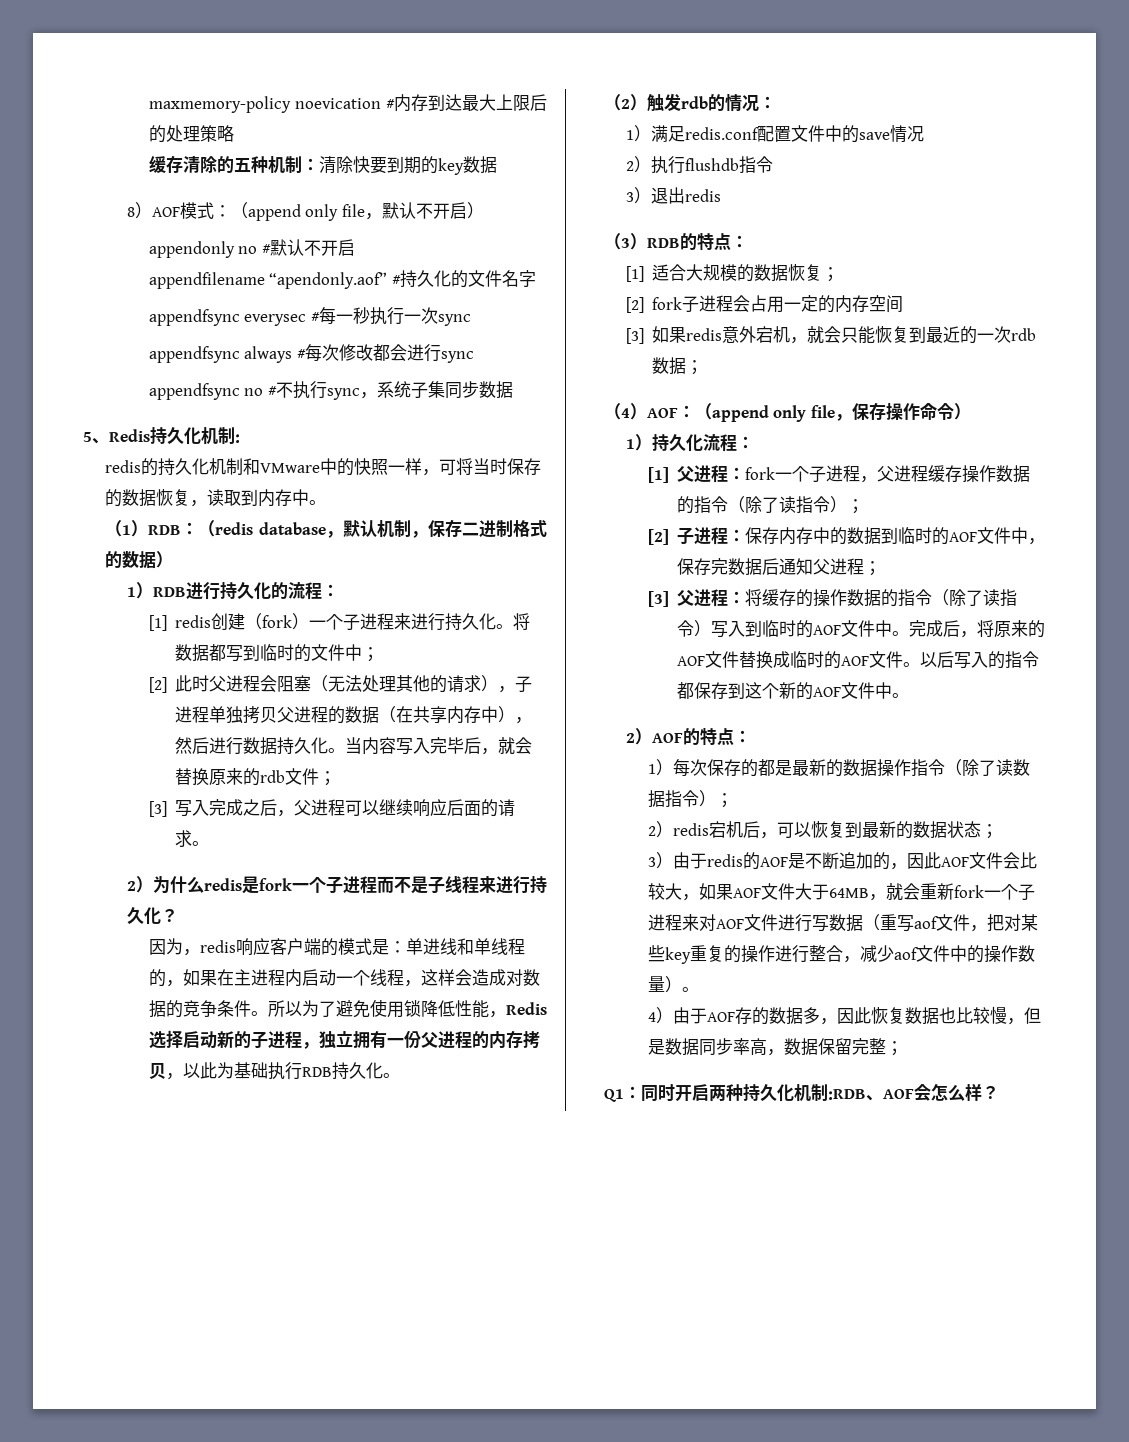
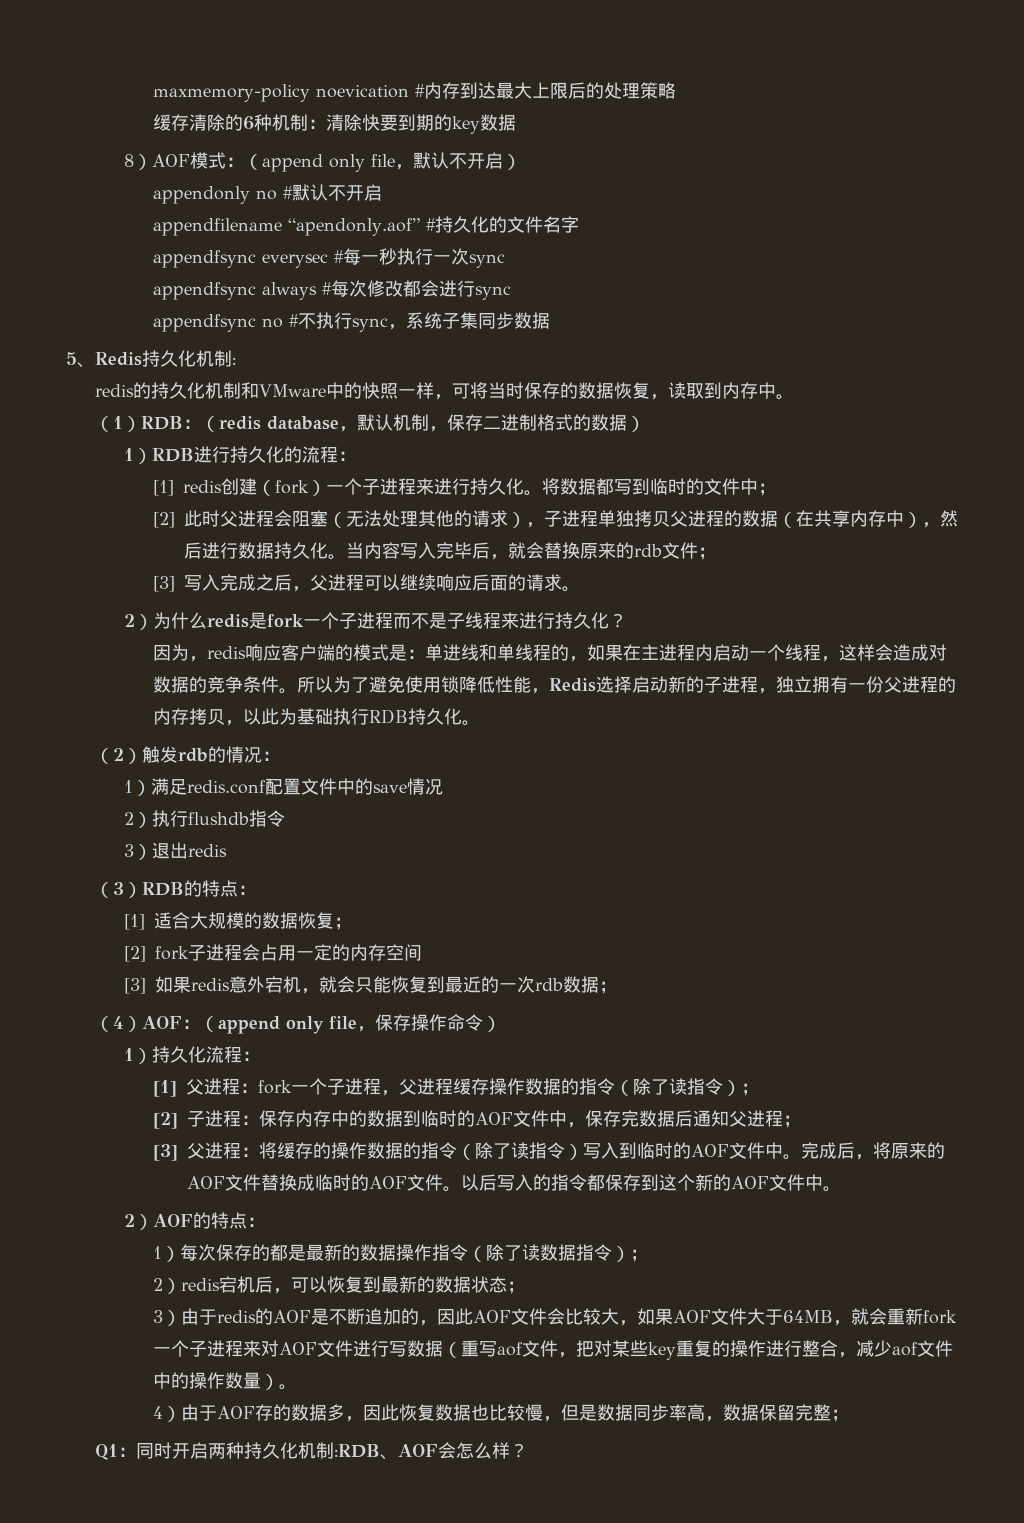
- 缓存清除的五种机制：清除快要到期的key数据
+ 缓存清除的6种机制：清除快要到期的key数据

